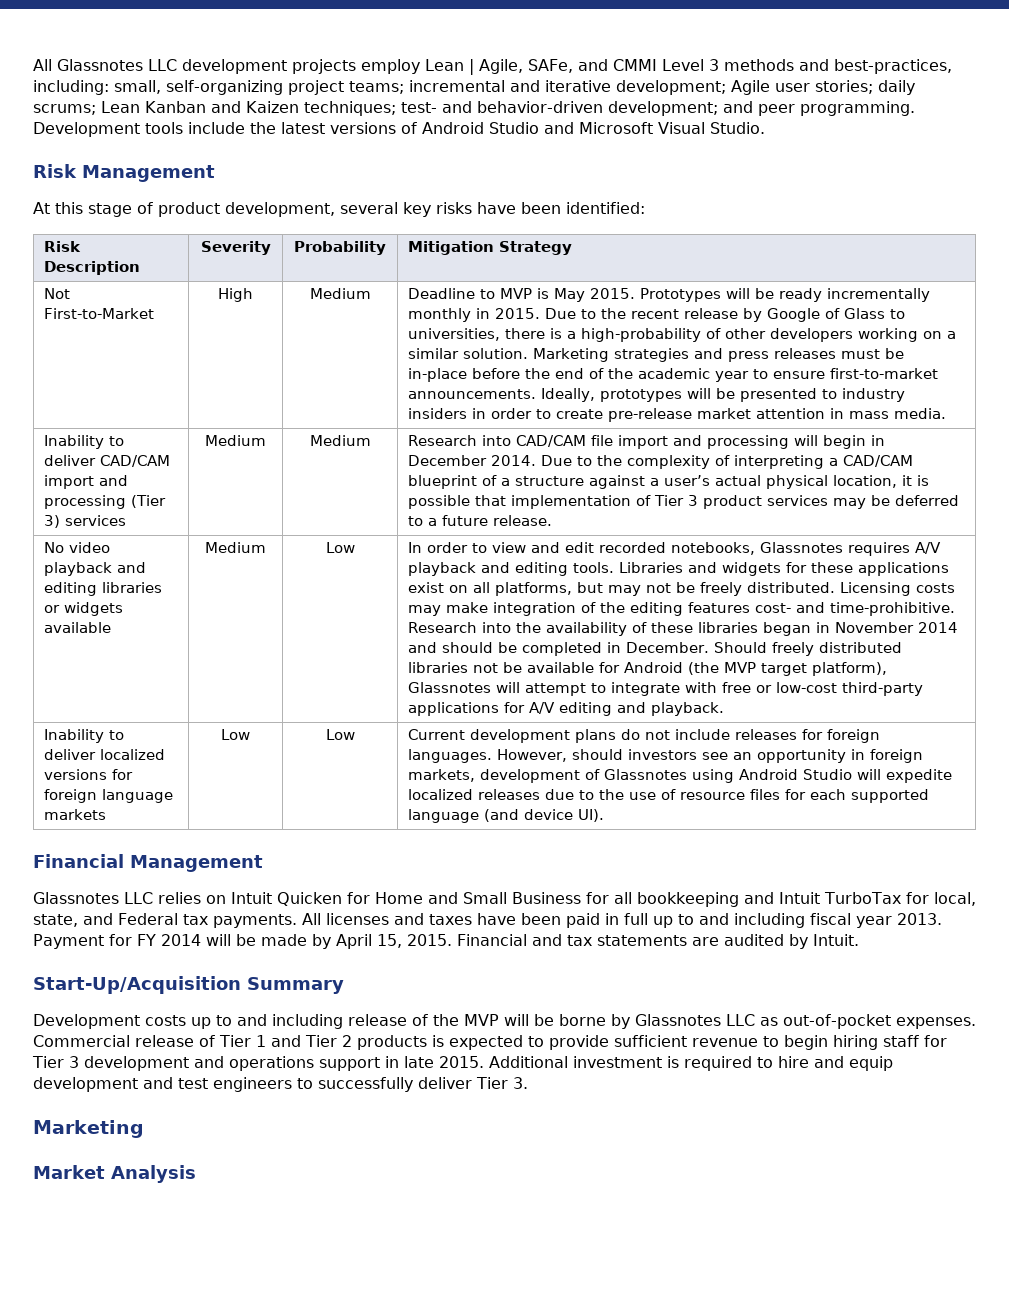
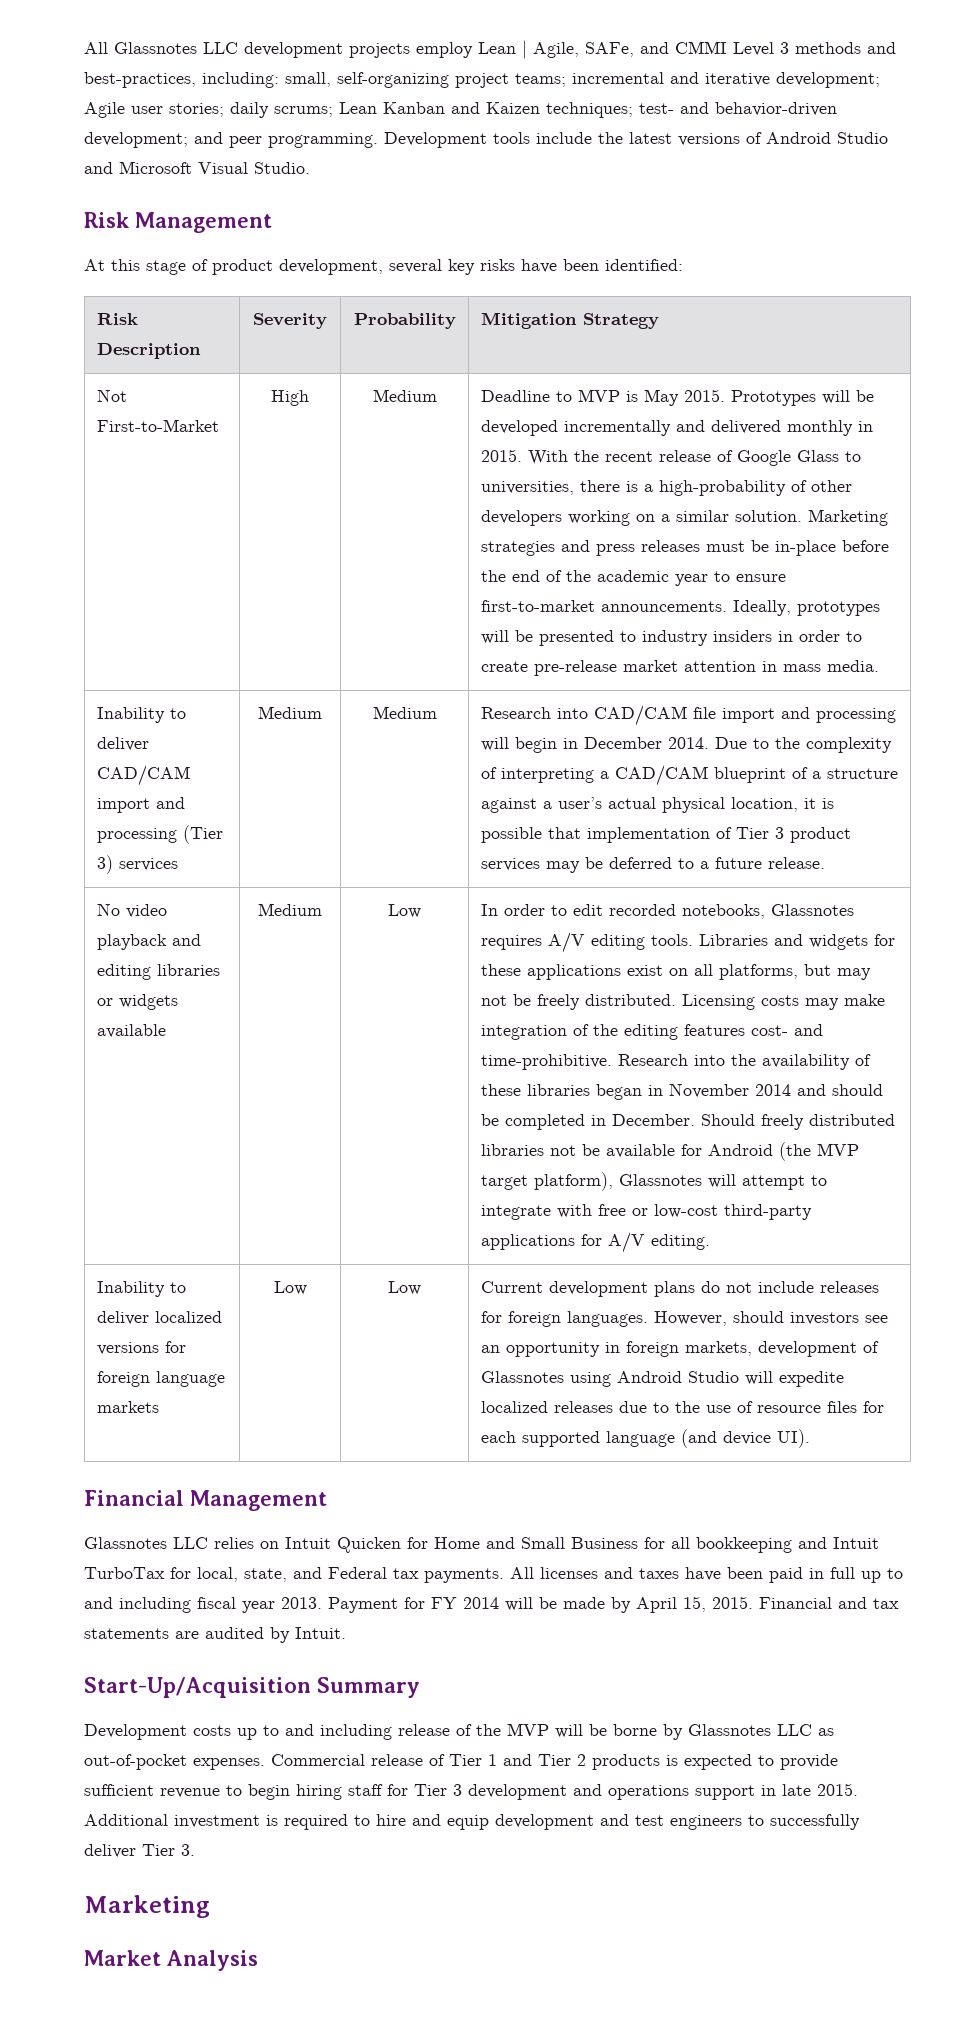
- Prototypes will be ready incrementally monthly in 2015.
+ Prototypes will be developed incrementally and delivered monthly in 2015.
- Due to the recent release by Google of Glass to universities, there is a high-probability of other developers working on a similar solution.
+ With the recent release of Google Glass to universities, there is a high-probability of other developers working on a similar solution.
- In order to view and edit recorded notebooks, Glassnotes requires A/V playback and editing tools.
+ In order to edit recorded notebooks, Glassnotes requires A/V editing tools.
- Should freely distributed libraries not be available for Android (the MVP target platform), Glassnotes will attempt to integrate with free or low-cost third-party applications for A/V editing and playback.
+ Should freely distributed libraries not be available for Android (the MVP target platform), Glassnotes will attempt to integrate with free or low-cost third-party applications for A/V editing.

